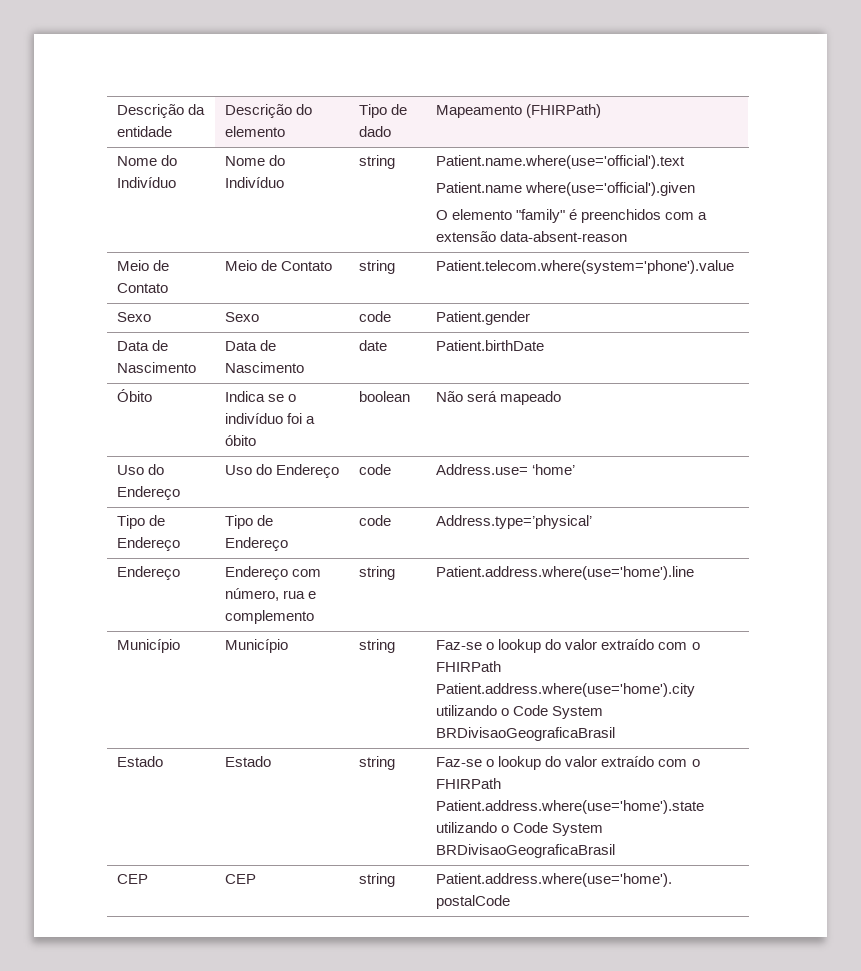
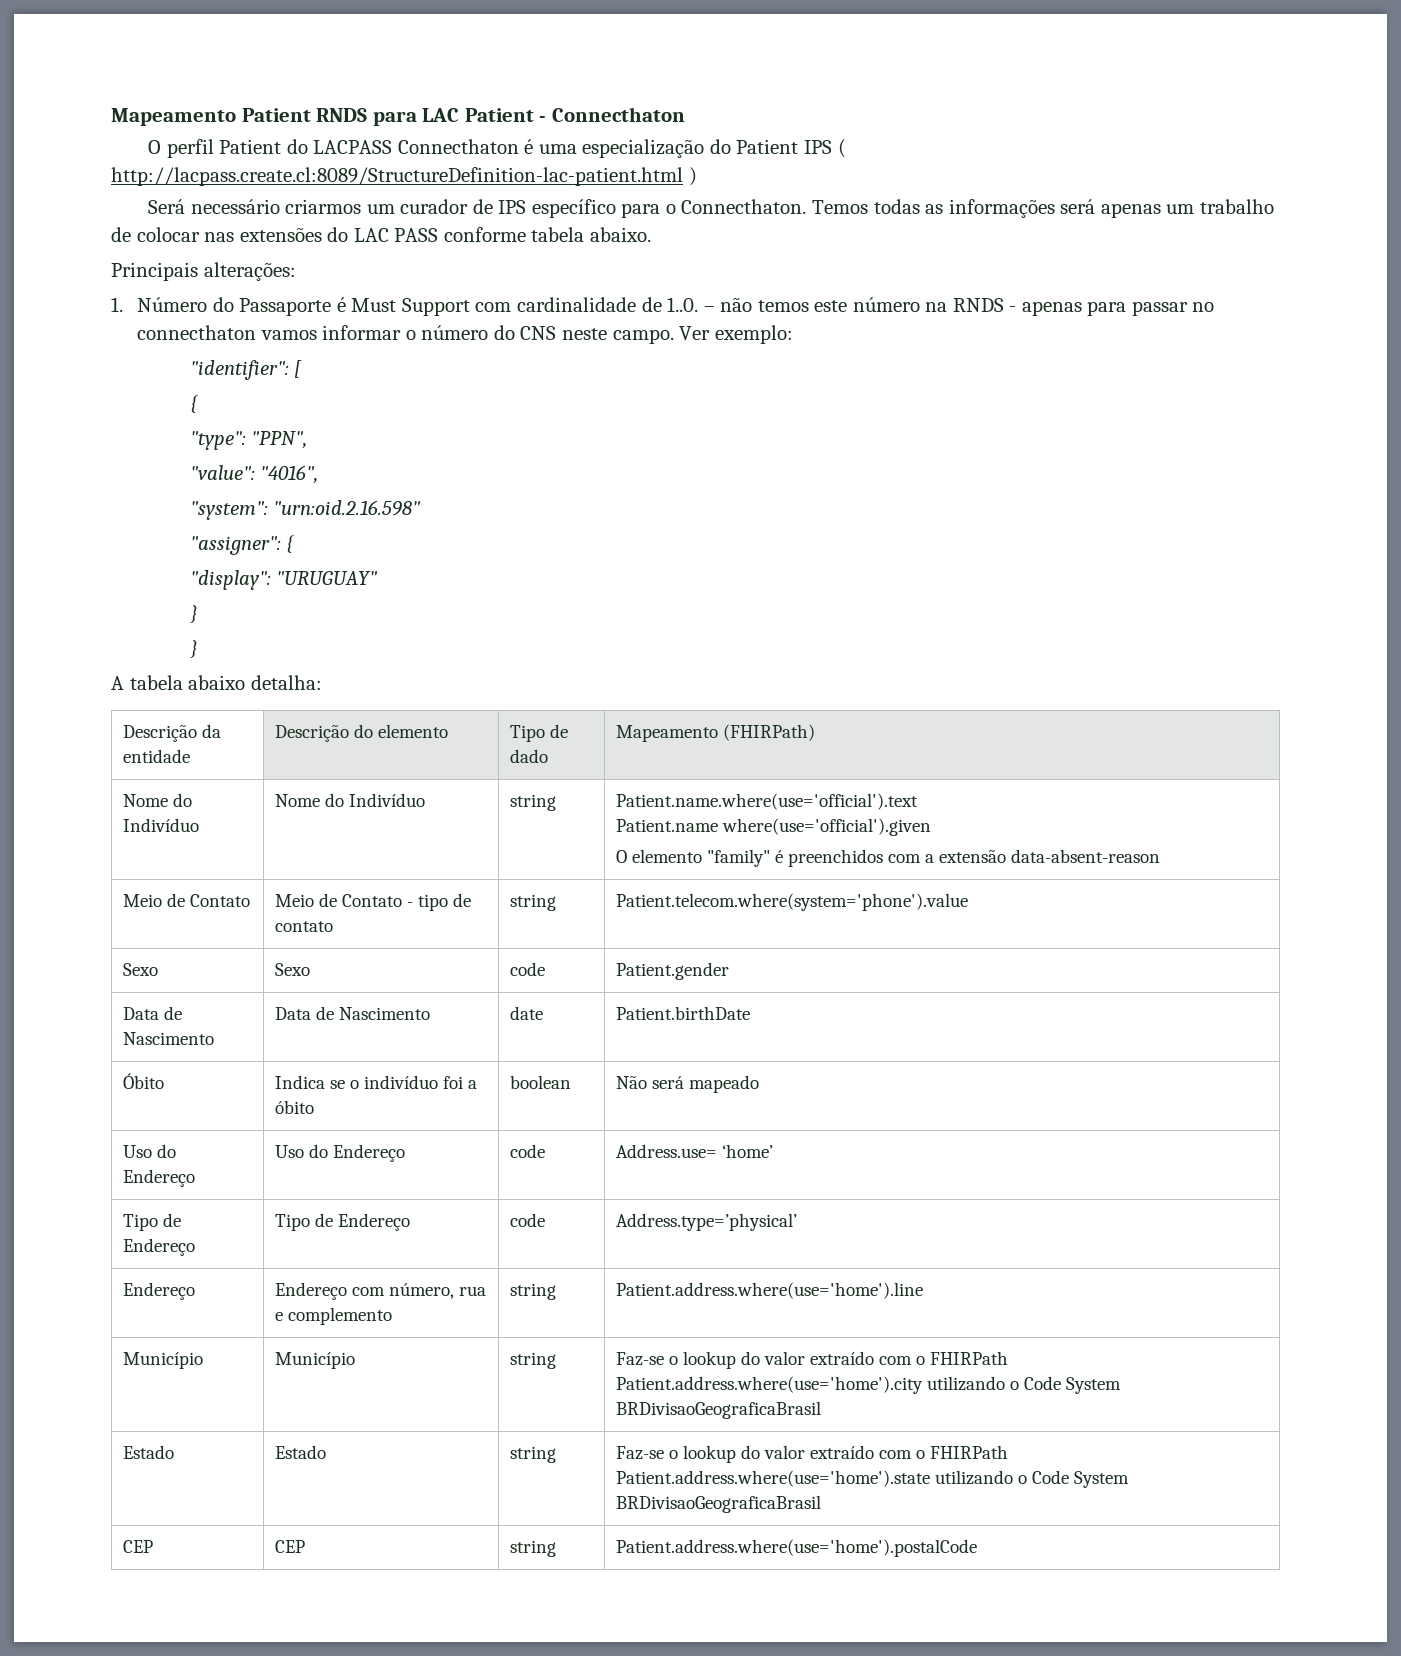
+ Mapeamento Patient RNDS para LAC Patient - Connecthaton
+ O perfil Patient do LACPASS Connecthaton é uma especialização do Patient IPS ( http://lacpass.create.cl:8089/StructureDefinition-lac-patient.html )
+ Será necessário criarmos um curador de IPS específico para o Connecthaton. Temos todas as informações será apenas um trabalho de colocar nas extensões do LAC PASS conforme tabela abaixo.
+ Principais alterações:
+ 1. Número do Passaporte é Must Support com cardinalidade de 1..0. – não temos este número na RNDS - apenas para passar no connecthaton vamos informar o número do CNS neste campo. Ver exemplo:
+ "identifier": [
+ {
+ "type": "PPN",
+ "value": "4016",
+ "system": "urn:oid.2.16.598"
+ "assigner": {
+ "display": "URUGUAY"
+ }
+ }
+ A tabela abaixo detalha:
- Meio de Contato | Meio de Contato | string | Patient.telecom.where(system='phone').value
+ Meio de Contato | Meio de Contato - tipo de contato | string | Patient.telecom.where(system='phone').value

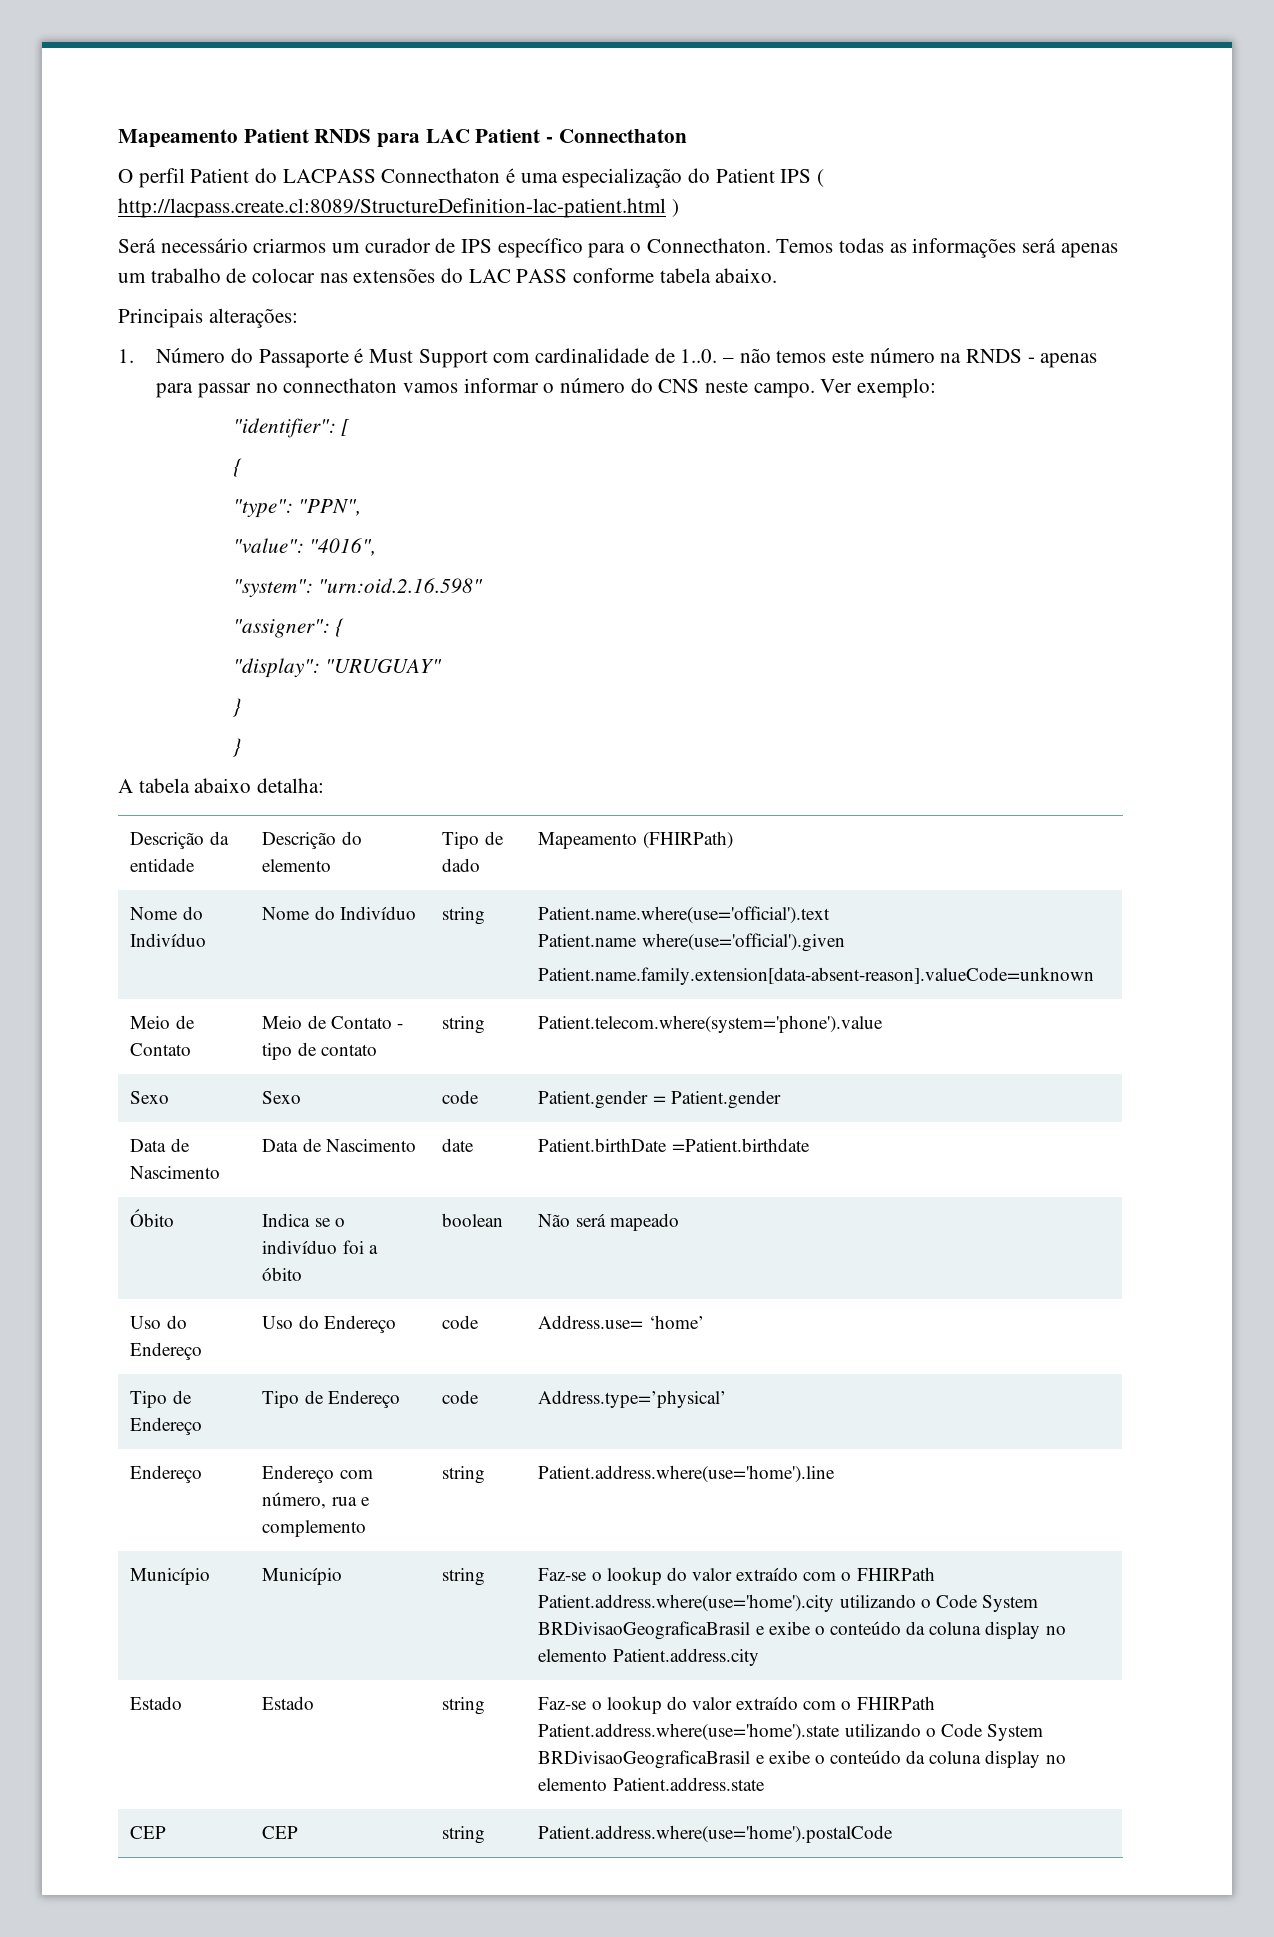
  Nome do Indivíduo | Nome do Indivíduo | string | Patient.name.where(use='official').text
  Patient.name where(use='official').given
- O elemento "family" é preenchidos com a extensão data-absent-reason
+ Patient.name.family.extension[data-absent-reason].valueCode=unknown
- Sexo | Sexo | code | Patient.gender
+ Sexo | Sexo | code | Patient.gender = Patient.gender
- Data de Nascimento | Data de Nascimento | date | Patient.birthDate
+ Data de Nascimento | Data de Nascimento | date | Patient.birthDate =Patient.birthdate
- Município | Município | string | Faz-se o lookup do valor extraído com o FHIRPath Patient.address.where(use='home').city utilizando o Code System BRDivisaoGeograficaBrasil
+ Município | Município | string | Faz-se o lookup do valor extraído com o FHIRPath Patient.address.where(use='home').city utilizando o Code System BRDivisaoGeograficaBrasil e exibe o conteúdo da coluna display no elemento Patient.address.city
- Estado | Estado | string | Faz-se o lookup do valor extraído com o FHIRPath Patient.address.where(use='home').state utilizando o Code System BRDivisaoGeograficaBrasil
+ Estado | Estado | string | Faz-se o lookup do valor extraído com o FHIRPath Patient.address.where(use='home').state utilizando o Code System BRDivisaoGeograficaBrasil e exibe o conteúdo da coluna display no elemento Patient.address.state

